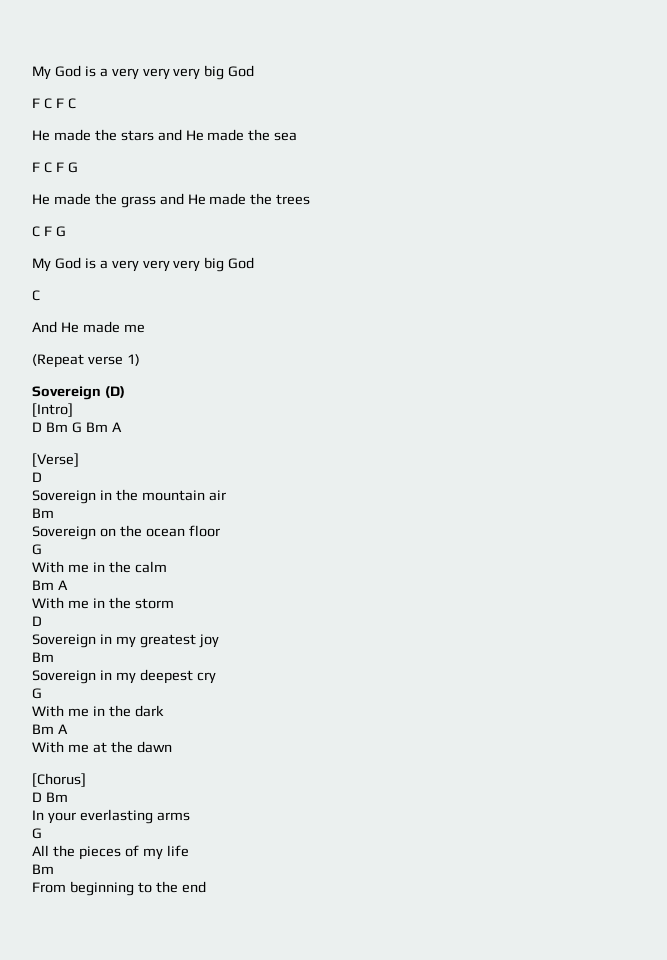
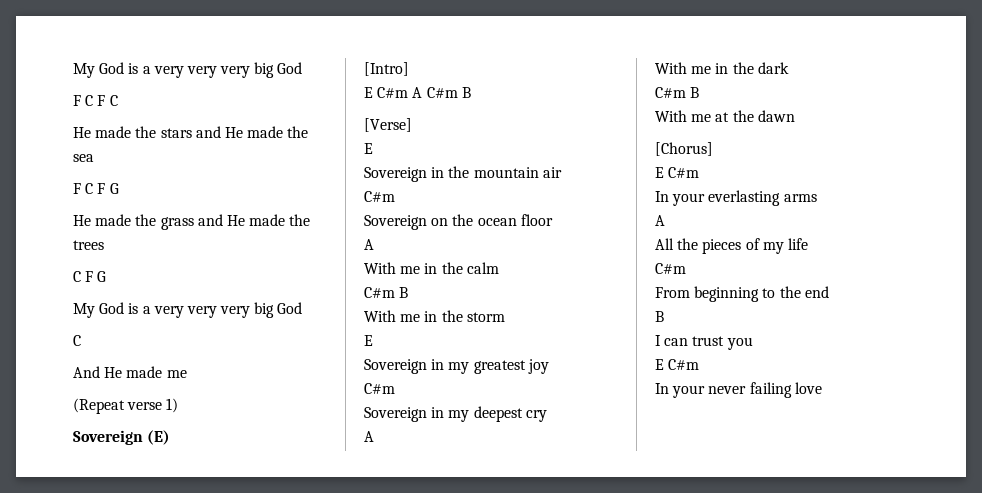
- Sovereign (D)
+ Sovereign (E)
- D Bm G Bm A
+ E C#m A C#m B
  [Verse]
- D
+ E
  Sovereign in the mountain air
- Bm
+ C#m
  Sovereign on the ocean floor
- G
+ A
  With me in the calm
- Bm A
+ C#m B
  With me in the storm
- D
+ E
  Sovereign in my greatest joy
- Bm
+ C#m
  Sovereign in my deepest cry
- G
+ A
  With me in the dark
- Bm A
+ C#m B
  [Chorus]
- D Bm
+ E C#m
  In your everlasting arms
- G
+ A
  All the pieces of my life
- Bm
+ C#m
  From beginning to the end
+ B
+ I can trust you
+ E C#m
+ In your never failing love

